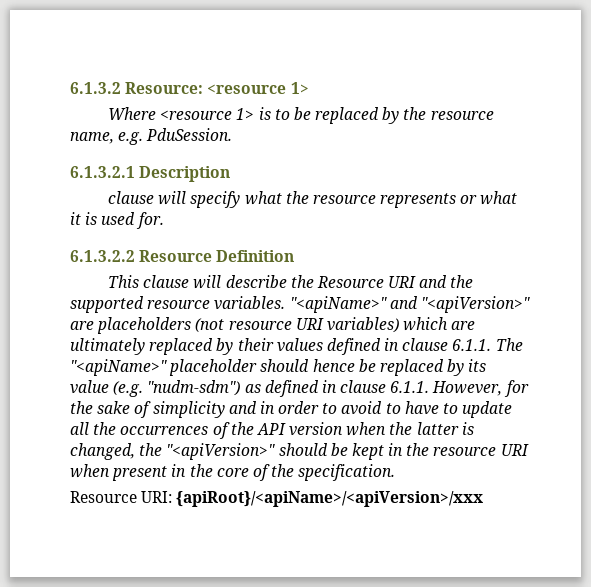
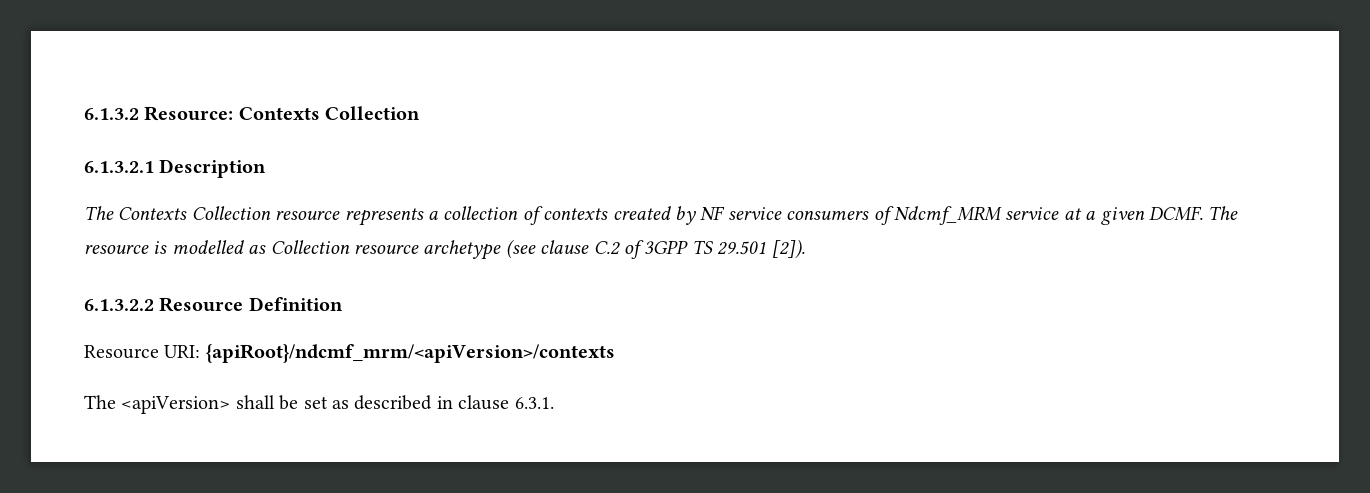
- 6.1.3.2 Resource: <resource 1>
- Where <resource 1> is to be replaced by the resource name, e.g. PduSession.
+ 6.1.3.2 Resource: Contexts Collection
  6.1.3.2.1 Description
- clause will specify what the resource represents or what it is used for.
+ The Contexts Collection resource represents a collection of contexts created by NF service consumers of Ndcmf_MRM service at a given DCMF. The resource is modelled as Collection resource archetype (see clause C.2 of 3GPP TS 29.501 [2]).
  6.1.3.2.2 Resource Definition
- This clause will describe the Resource URI and the supported resource variables. "<apiName>" and "<apiVersion>" are placeholders (not resource URI variables) which are ultimately replaced by their values defined in clause 6.1.1. The "<apiName>" placeholder should hence be replaced by its value (e.g. "nudm-sdm") as defined in clause 6.1.1. However, for the sake of simplicity and in order to avoid to have to update all the occurrences of the API version when the latter is changed, the "<apiVersion>" should be kept in the resource URI when present in the core of the specification.
- Resource URI: {apiRoot}/<apiName>/<apiVersion>/xxx
+ Resource URI: {apiRoot}/ndcmf_mrm/<apiVersion>/contexts
+ The <apiVersion> shall be set as described in clause 6.3.1.

